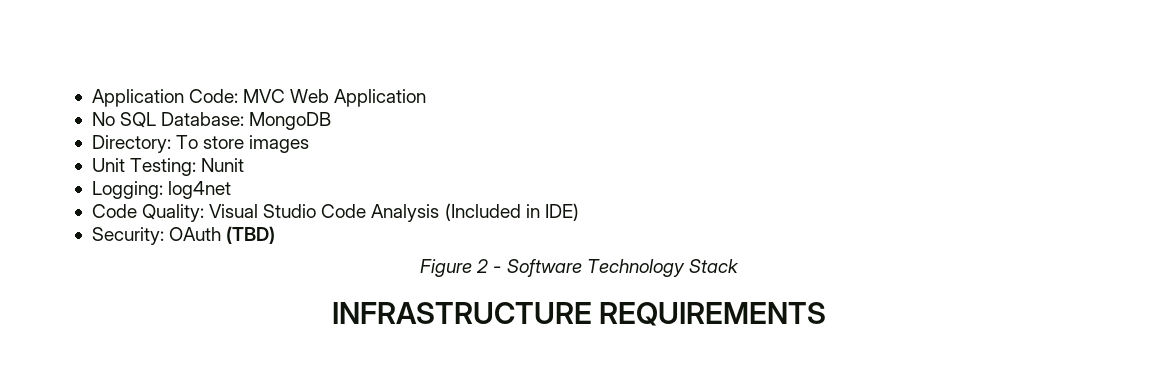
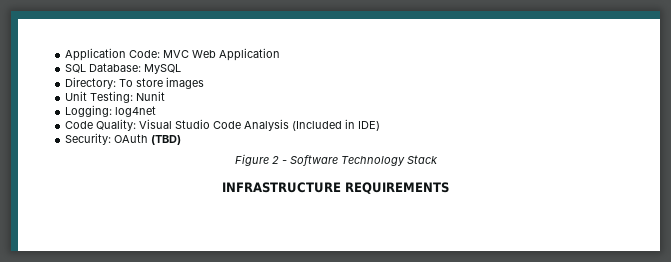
- No SQL Database: MongoDB
+ SQL Database: MySQL

